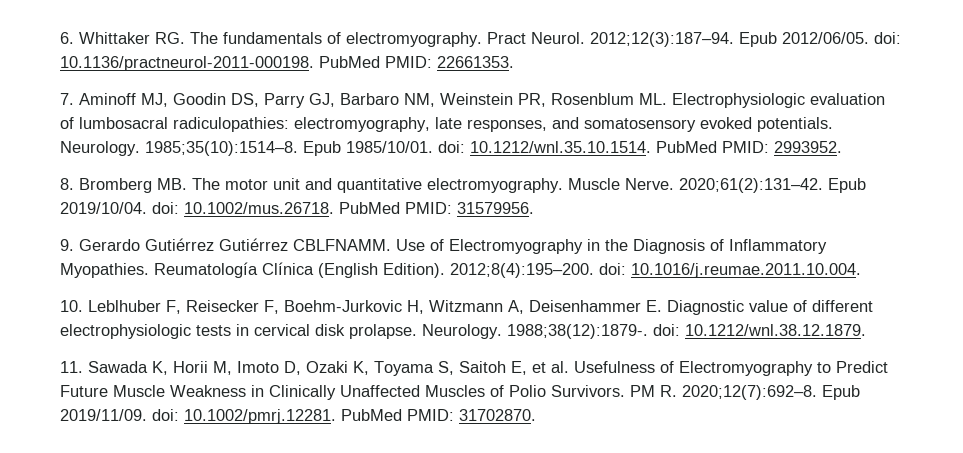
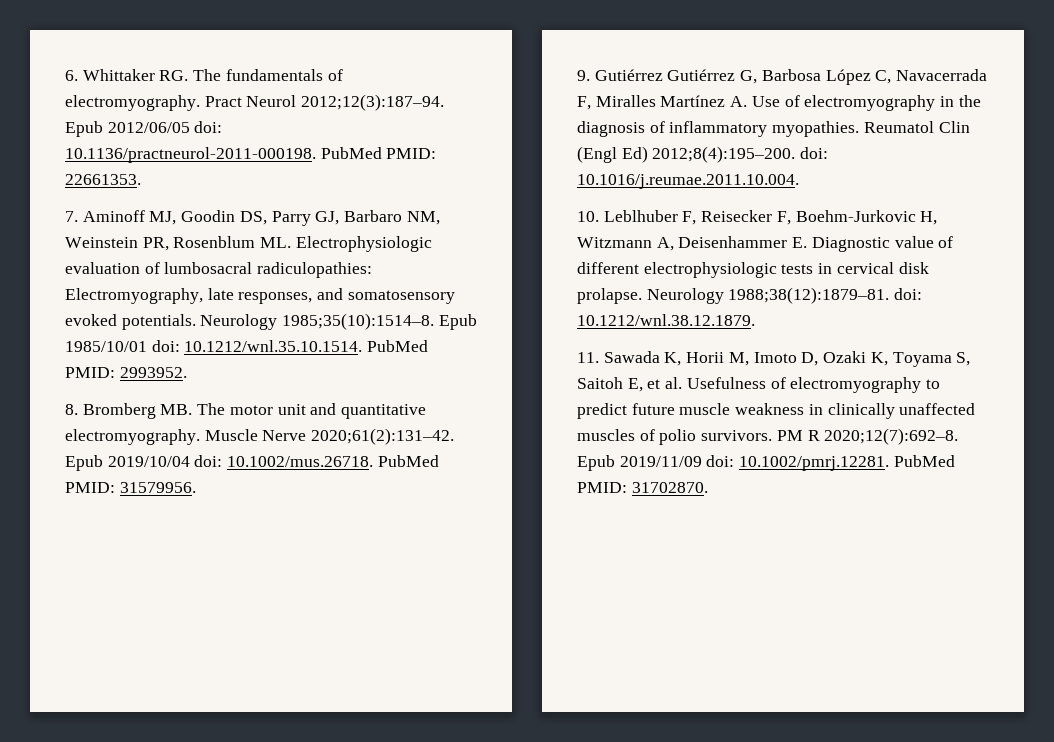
- Pract Neurol. 2012;12(3):187–94.
+ Pract Neurol 2012;12(3):187–94.
- Epub 2012/06/05. doi: 10.1136/practneurol-2011-000198. PubMed PMID: 22661353.
+ Epub 2012/06/05 doi: 10.1136/practneurol-2011-000198. PubMed PMID: 22661353.
- 7. Aminoff MJ, Goodin DS, Parry GJ, Barbaro NM, Weinstein PR, Rosenblum ML. Electrophysiologic evaluation of lumbosacral radiculopathies: electromyography, late responses, and somatosensory evoked potentials.
+ 7. Aminoff MJ, Goodin DS, Parry GJ, Barbaro NM, Weinstein PR, Rosenblum ML. Electrophysiologic evaluation of lumbosacral radiculopathies: Electromyography, late responses, and somatosensory evoked potentials.
- Neurology. 1985;35(10):1514–8.
+ Neurology 1985;35(10):1514–8.
- Epub 1985/10/01. doi: 10.1212/wnl.35.10.1514. PubMed PMID: 2993952.
+ Epub 1985/10/01 doi: 10.1212/wnl.35.10.1514. PubMed PMID: 2993952.
- Muscle Nerve. 2020;61(2):131–42.
+ Muscle Nerve 2020;61(2):131–42.
- Epub 2019/10/04. doi: 10.1002/mus.26718. PubMed PMID: 31579956.
+ Epub 2019/10/04 doi: 10.1002/mus.26718. PubMed PMID: 31579956.
- 9. Gerardo Gutiérrez Gutiérrez CBLFNAMM. Use of Electromyography in the Diagnosis of Inflammatory Myopathies. Reumatología Clínica (English Edition). 2012;8(4):195–200. doi: 10.1016/j.reumae.2011.10.004.
+ 9. Gutiérrez Gutiérrez G, Barbosa López C, Navacerrada F, Miralles Martínez A. Use of electromyography in the diagnosis of inflammatory myopathies. Reumatol Clin (Engl Ed) 2012;8(4):195–200. doi: 10.1016/j.reumae.2011.10.004.
- Neurology. 1988;38(12):1879-. doi: 10.1212/wnl.38.12.1879.
+ Neurology 1988;38(12):1879–81. doi: 10.1212/wnl.38.12.1879.
- 11. Sawada K, Horii M, Imoto D, Ozaki K, Toyama S, Saitoh E, et al. Usefulness of Electromyography to Predict Future Muscle Weakness in Clinically Unaffected Muscles of Polio Survivors. PM R. 2020;12(7):692–8.
+ 11. Sawada K, Horii M, Imoto D, Ozaki K, Toyama S, Saitoh E, et al. Usefulness of electromyography to predict future muscle weakness in clinically unaffected muscles of polio survivors. PM R 2020;12(7):692–8.
- Epub 2019/11/09. doi: 10.1002/pmrj.12281. PubMed PMID: 31702870.
+ Epub 2019/11/09 doi: 10.1002/pmrj.12281. PubMed PMID: 31702870.

